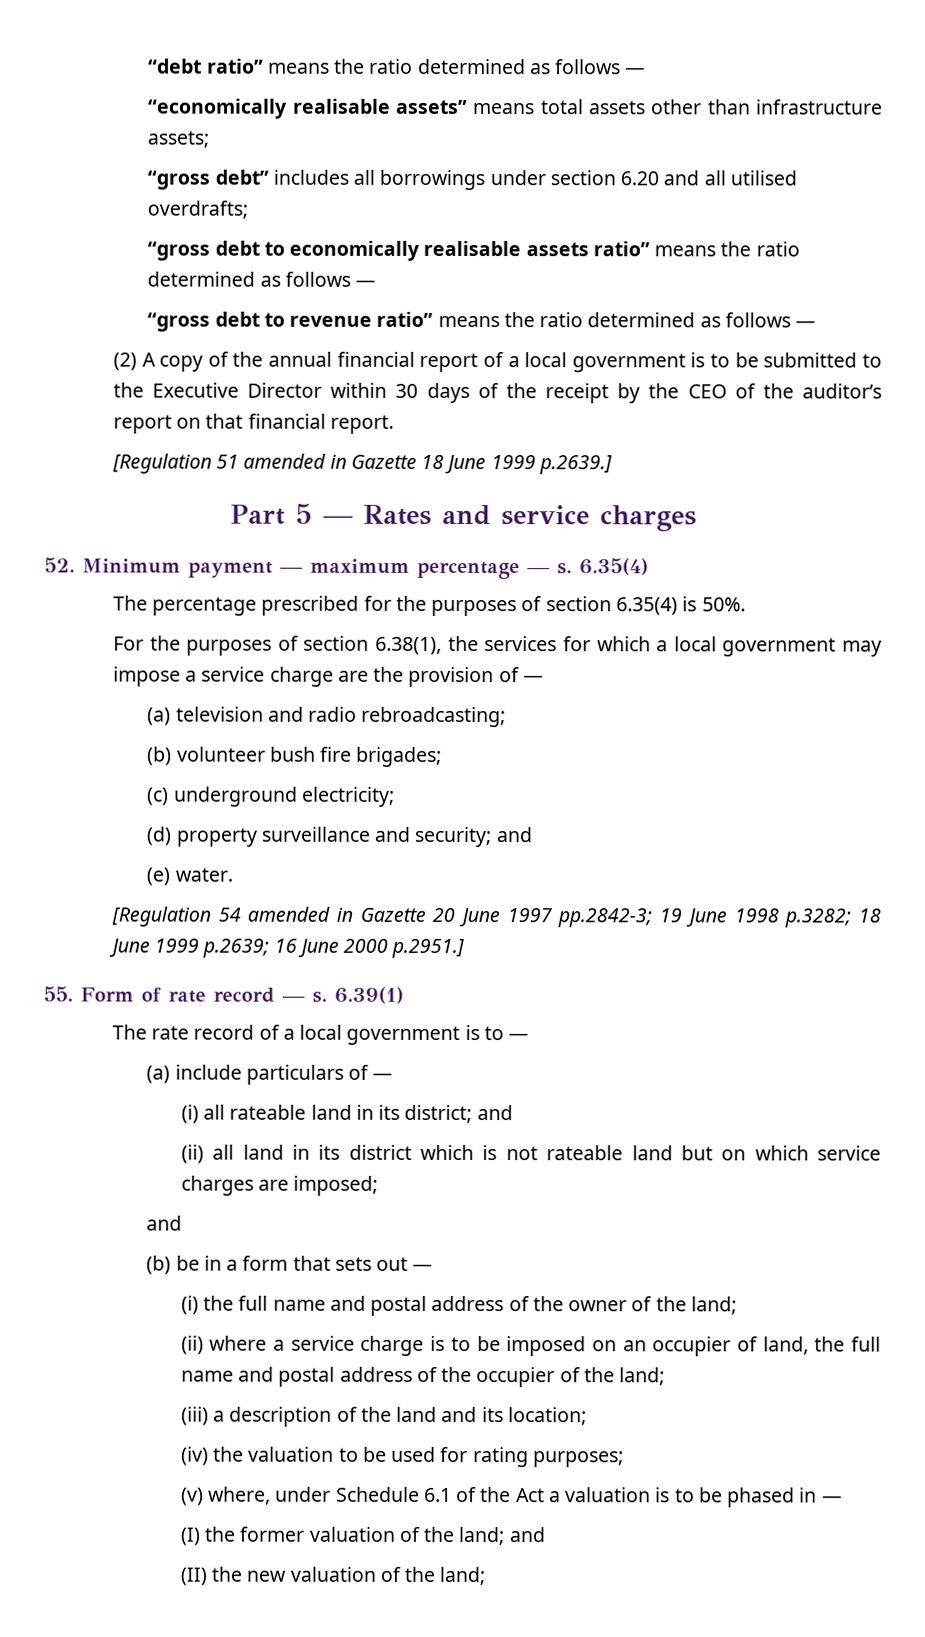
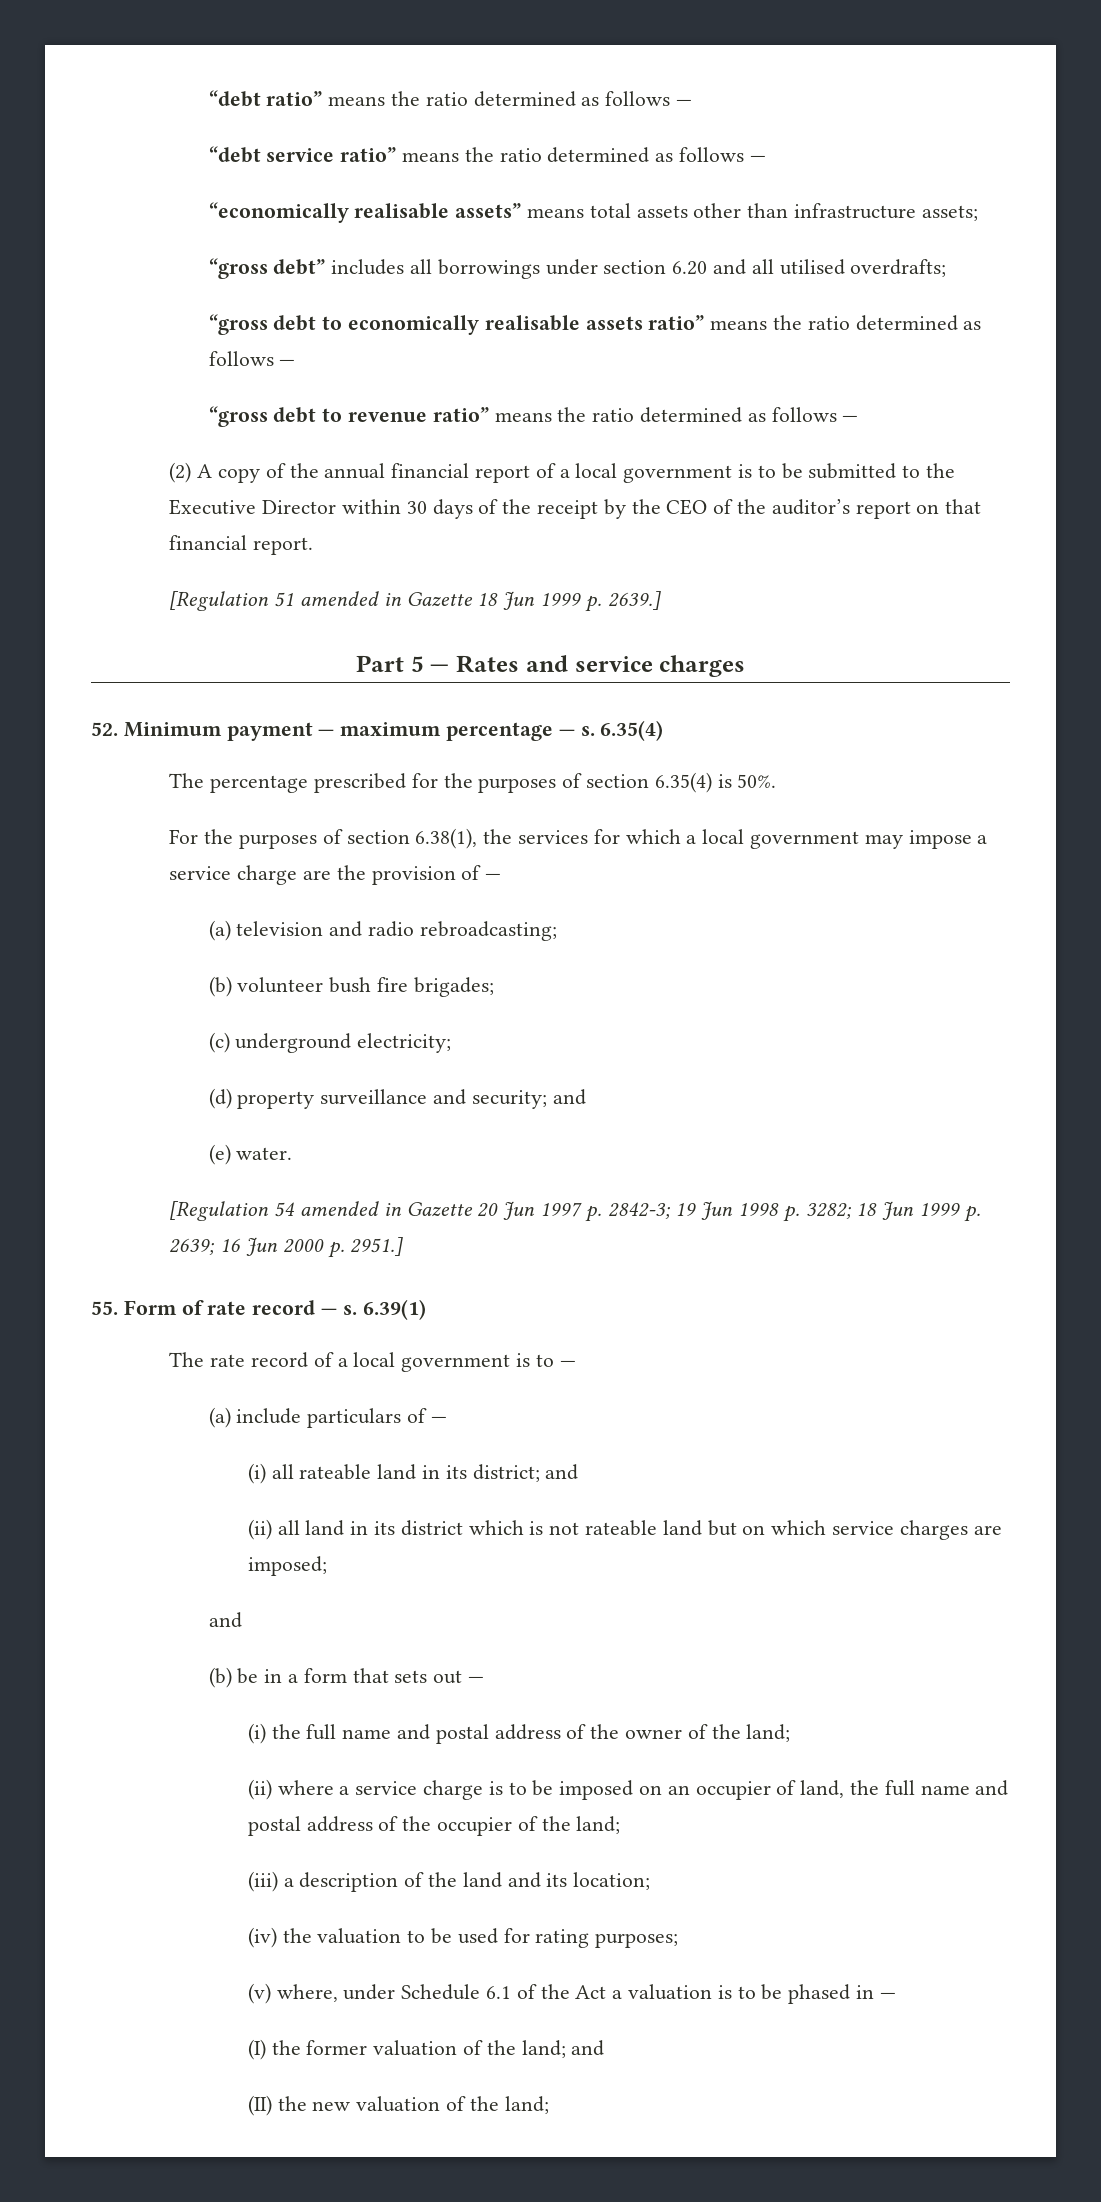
+ “debt service ratio” means the ratio determined as follows —
- [Regulation 51 amended in Gazette 18 June 1999 p.2639.]
+ [Regulation 51 amended in Gazette 18 Jun 1999 p. 2639.]
- [Regulation 54 amended in Gazette 20 June 1997 pp.2842-3; 19 June 1998 p.3282; 18 June 1999 p.2639; 16 June 2000 p.2951.]
+ [Regulation 54 amended in Gazette 20 Jun 1997 p. 2842-3; 19 Jun 1998 p. 3282; 18 Jun 1999 p. 2639; 16 Jun 2000 p. 2951.]

